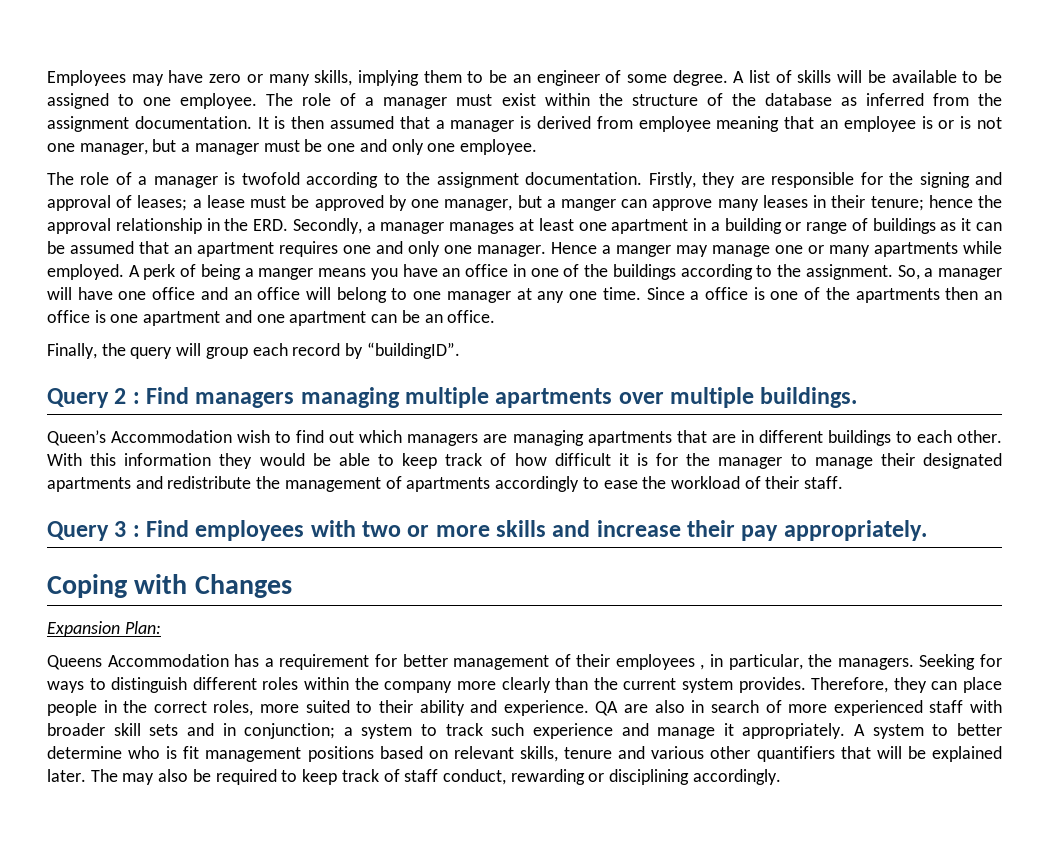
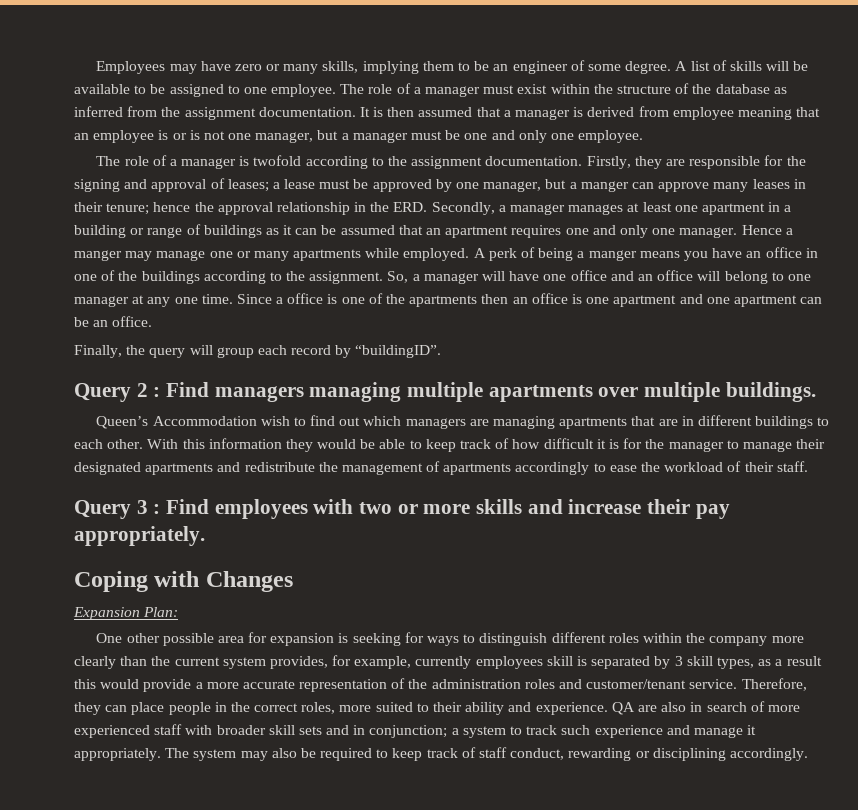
- Queens Accommodation has a requirement for better management of their employees , in particular, the managers. Seeking for ways to distinguish different roles within the company more clearly than the current system provides.
+ One other possible area for expansion is seeking for ways to distinguish different roles within the company more clearly than the current system provides, for example, currently employees skill is separated by 3 skill types, as a result this would provide a more accurate representation of the administration roles and customer/tenant service.
- A system to better determine who is fit management positions based on relevant skills, tenure and various other quantifiers that will be explained later. The may also be required to keep track of staff conduct, rewarding or disciplining accordingly.
+ The system may also be required to keep track of staff conduct, rewarding or disciplining accordingly.

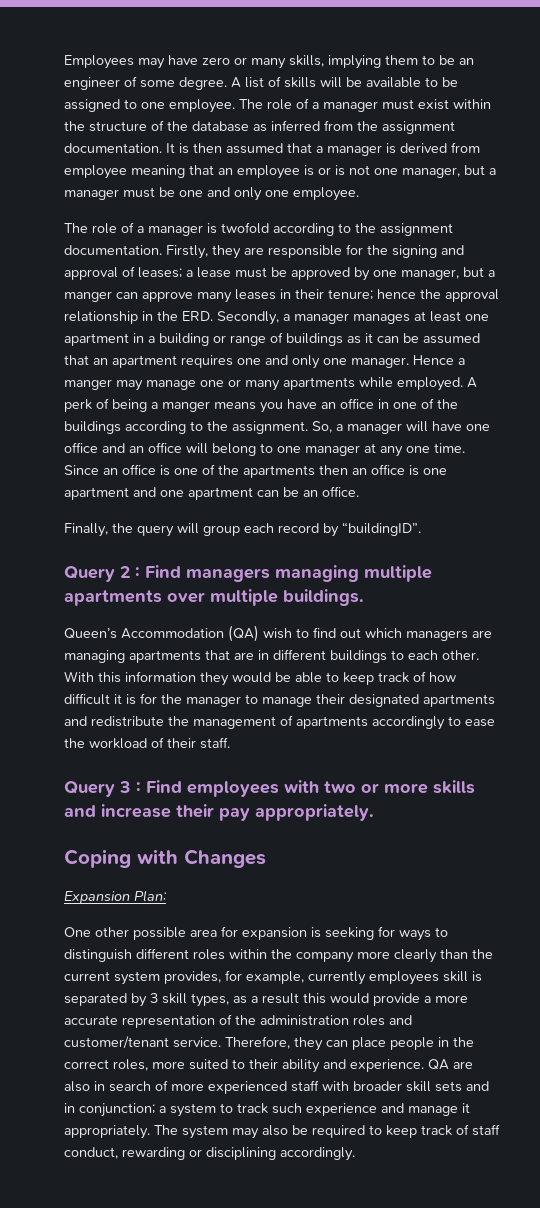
- Since a office is one of the apartments then an office is one apartment and one apartment can be an office.
+ Since an office is one of the apartments then an office is one apartment and one apartment can be an office.
- Queen’s Accommodation wish to find out which managers are managing apartments that are in different buildings to each other.
+ Queen’s Accommodation (QA) wish to find out which managers are managing apartments that are in different buildings to each other.

